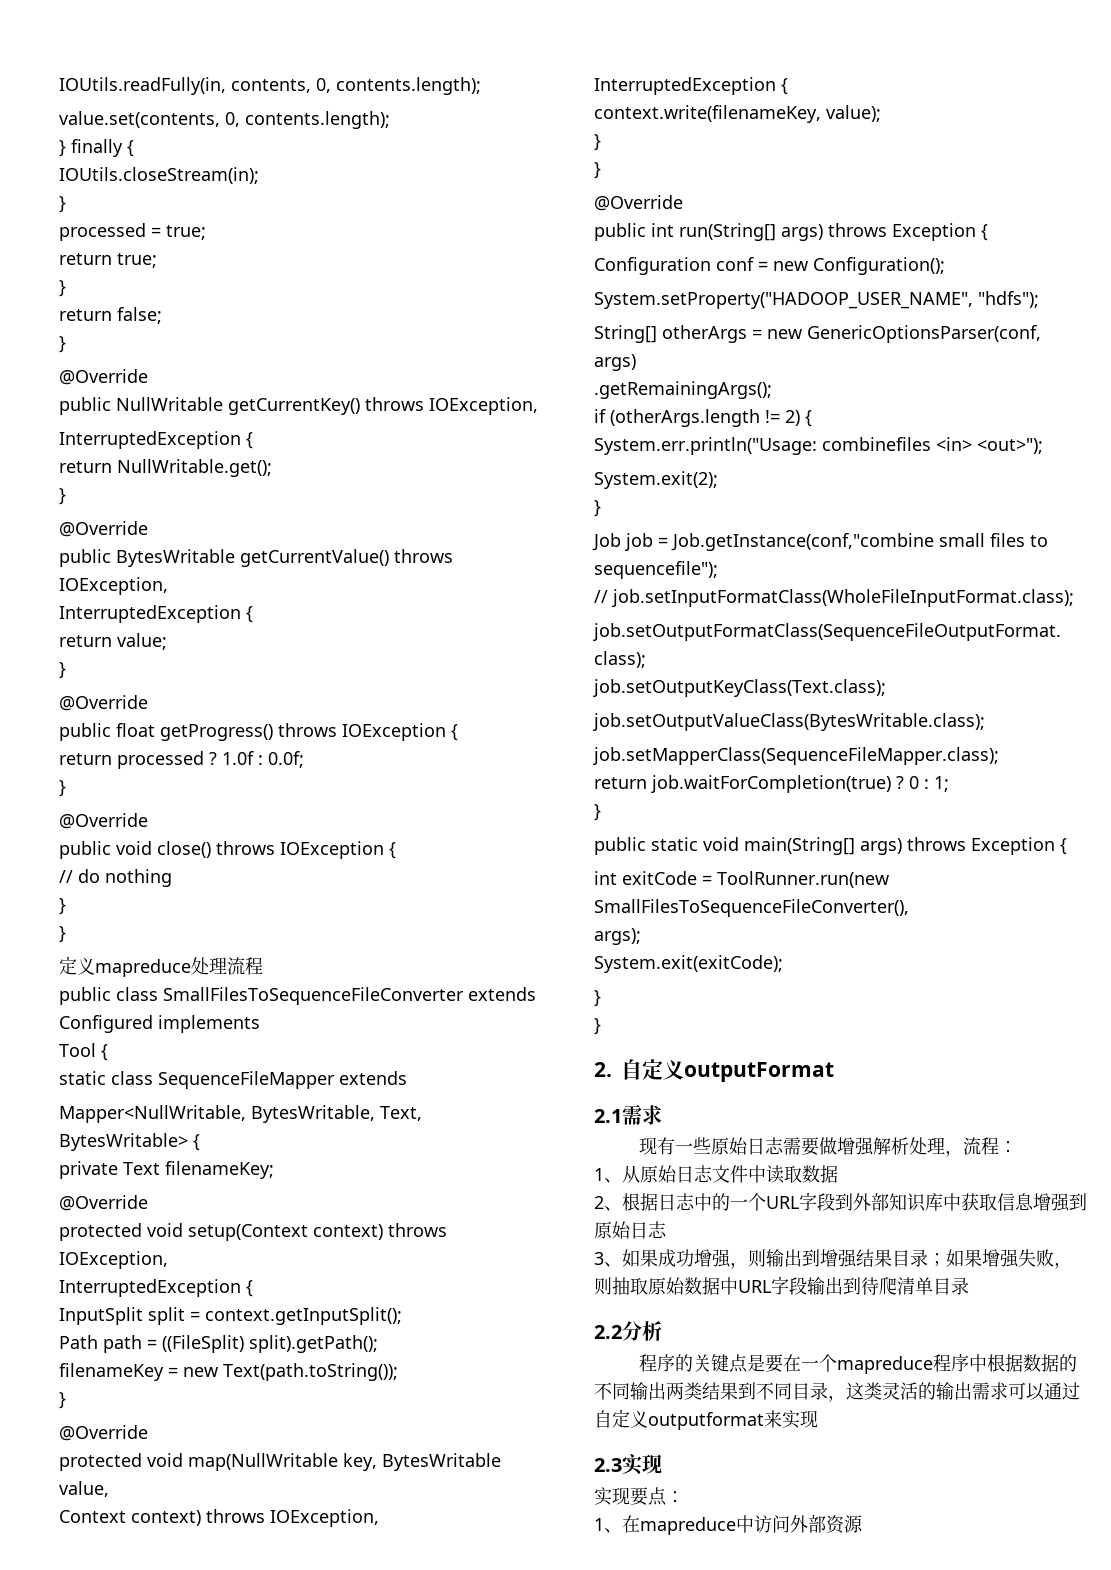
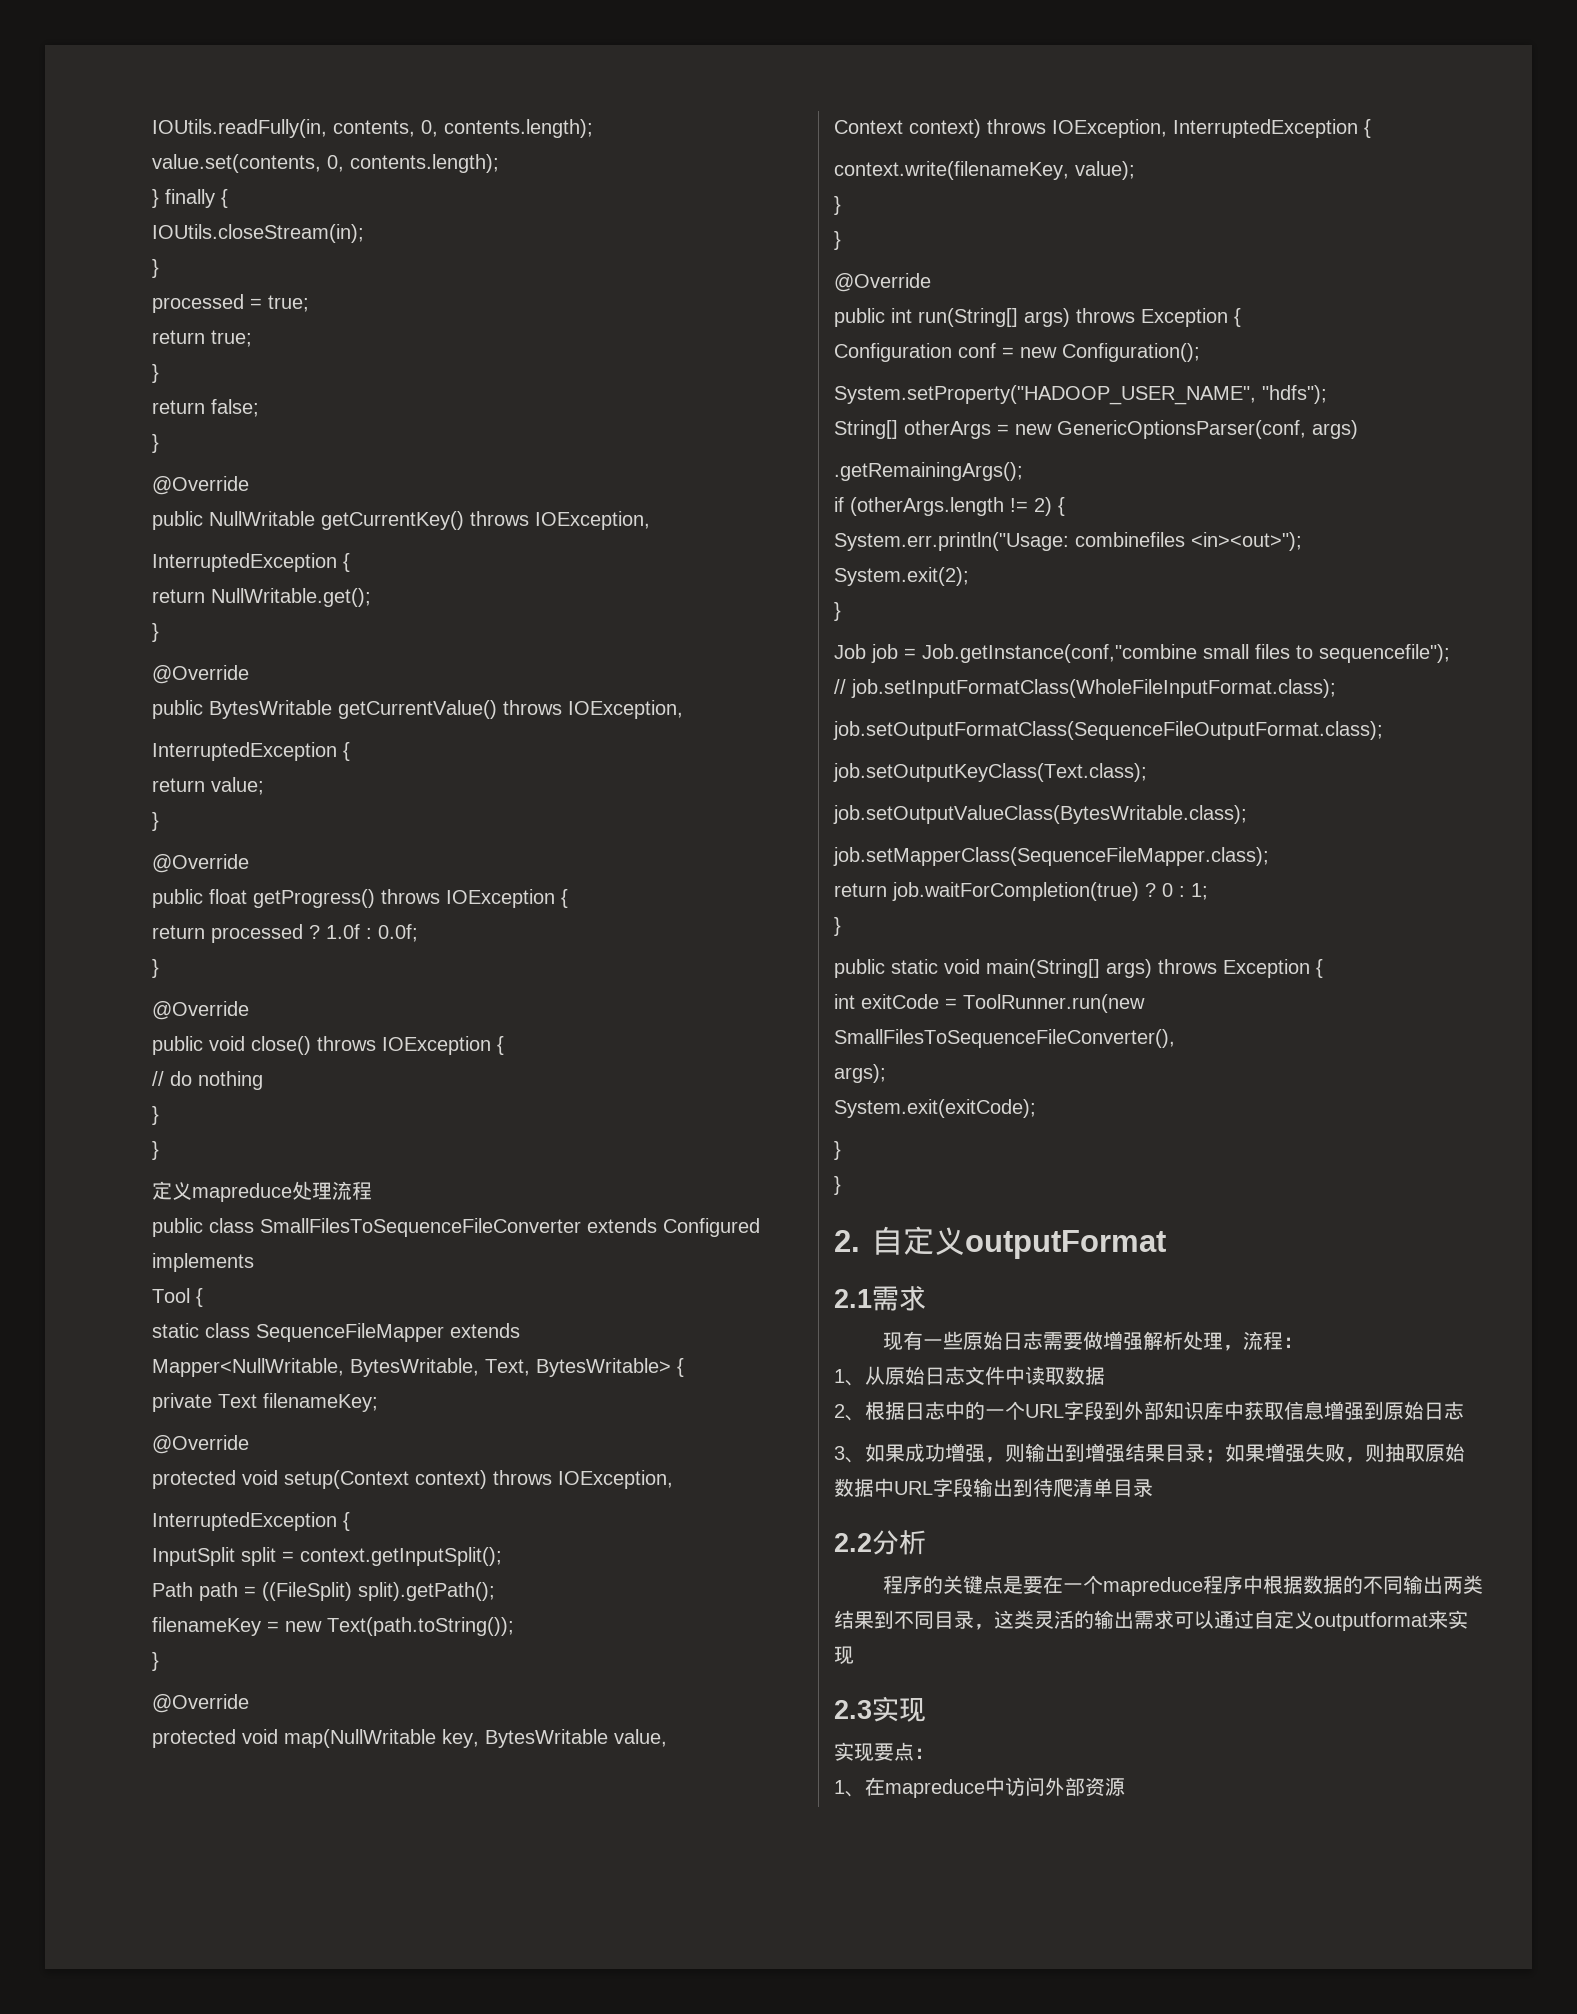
- System.err.println("Usage: combinefiles <in> <out>");
+ System.err.println("Usage: combinefiles <in><out>");

